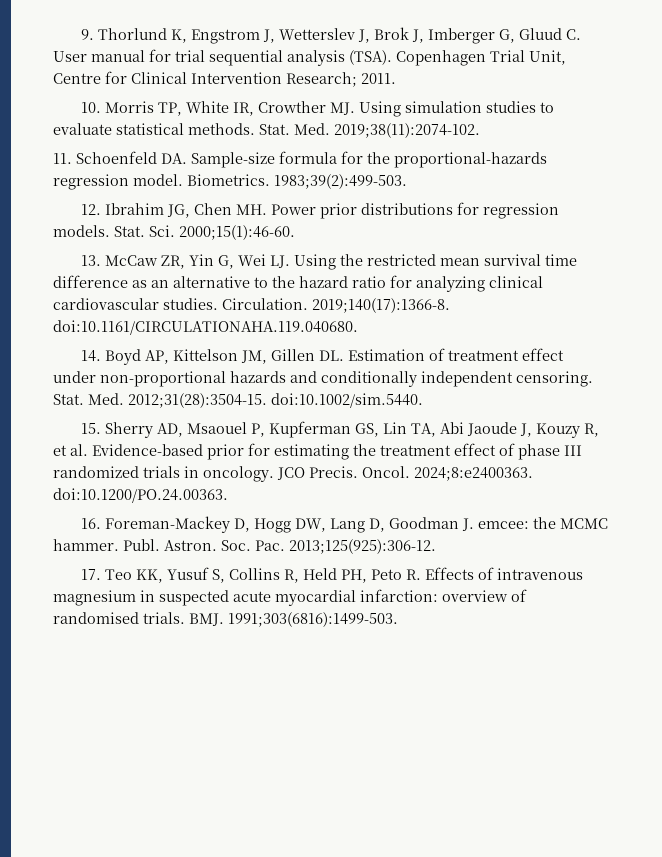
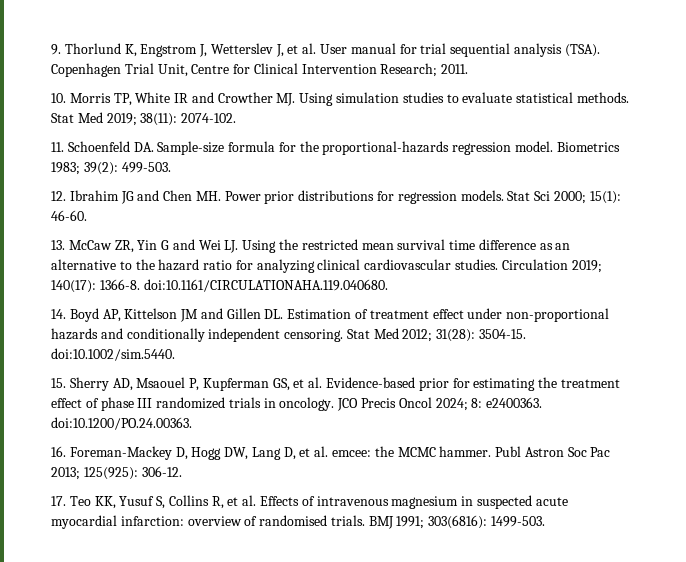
- 9. Thorlund K, Engstrom J, Wetterslev J, Brok J, Imberger G, Gluud C. User manual for trial sequential analysis (TSA).
+ 9. Thorlund K, Engstrom J, Wetterslev J, et al. User manual for trial sequential analysis (TSA).
- 10. Morris TP, White IR, Crowther MJ. Using simulation studies to evaluate statistical methods.
+ 10. Morris TP, White IR and Crowther MJ. Using simulation studies to evaluate statistical methods.
- Stat. Med. 2019;38(11):2074-102.
+ Stat Med 2019; 38(11): 2074-102.
- Biometrics. 1983;39(2):499-503.
+ Biometrics 1983; 39(2): 499-503.
- 12. Ibrahim JG, Chen MH. Power prior distributions for regression models.
+ 12. Ibrahim JG and Chen MH. Power prior distributions for regression models.
- Stat. Sci. 2000;15(1):46-60.
+ Stat Sci 2000; 15(1): 46-60.
- 13. McCaw ZR, Yin G, Wei LJ. Using the restricted mean survival time difference as an alternative to the hazard ratio for analyzing clinical cardiovascular studies.
+ 13. McCaw ZR, Yin G and Wei LJ. Using the restricted mean survival time difference as an alternative to the hazard ratio for analyzing clinical cardiovascular studies.
- Circulation. 2019;140(17):1366-8. doi:10.1161/CIRCULATIONAHA.119.040680.
+ Circulation 2019; 140(17): 1366-8. doi:10.1161/CIRCULATIONAHA.119.040680.
- 14. Boyd AP, Kittelson JM, Gillen DL. Estimation of treatment effect under non-proportional hazards and conditionally independent censoring.
+ 14. Boyd AP, Kittelson JM and Gillen DL. Estimation of treatment effect under non-proportional hazards and conditionally independent censoring.
- Stat. Med. 2012;31(28):3504-15. doi:10.1002/sim.5440.
+ Stat Med 2012; 31(28): 3504-15. doi:10.1002/sim.5440.
- 15. Sherry AD, Msaouel P, Kupferman GS, Lin TA, Abi Jaoude J, Kouzy R, et al. Evidence-based prior for estimating the treatment effect of phase III randomized trials in oncology.
+ 15. Sherry AD, Msaouel P, Kupferman GS, et al. Evidence-based prior for estimating the treatment effect of phase III randomized trials in oncology.
- JCO Precis. Oncol. 2024;8:e2400363. doi:10.1200/PO.24.00363.
+ JCO Precis Oncol 2024; 8: e2400363. doi:10.1200/PO.24.00363.
- 16. Foreman-Mackey D, Hogg DW, Lang D, Goodman J. emcee: the MCMC hammer.
+ 16. Foreman-Mackey D, Hogg DW, Lang D, et al. emcee: the MCMC hammer.
- Publ. Astron. Soc. Pac. 2013;125(925):306-12.
+ Publ Astron Soc Pac 2013; 125(925): 306-12.
- 17. Teo KK, Yusuf S, Collins R, Held PH, Peto R. Effects of intravenous magnesium in suspected acute myocardial infarction: overview of randomised trials.
+ 17. Teo KK, Yusuf S, Collins R, et al. Effects of intravenous magnesium in suspected acute myocardial infarction: overview of randomised trials.
- BMJ. 1991;303(6816):1499-503.
+ BMJ 1991; 303(6816): 1499-503.

